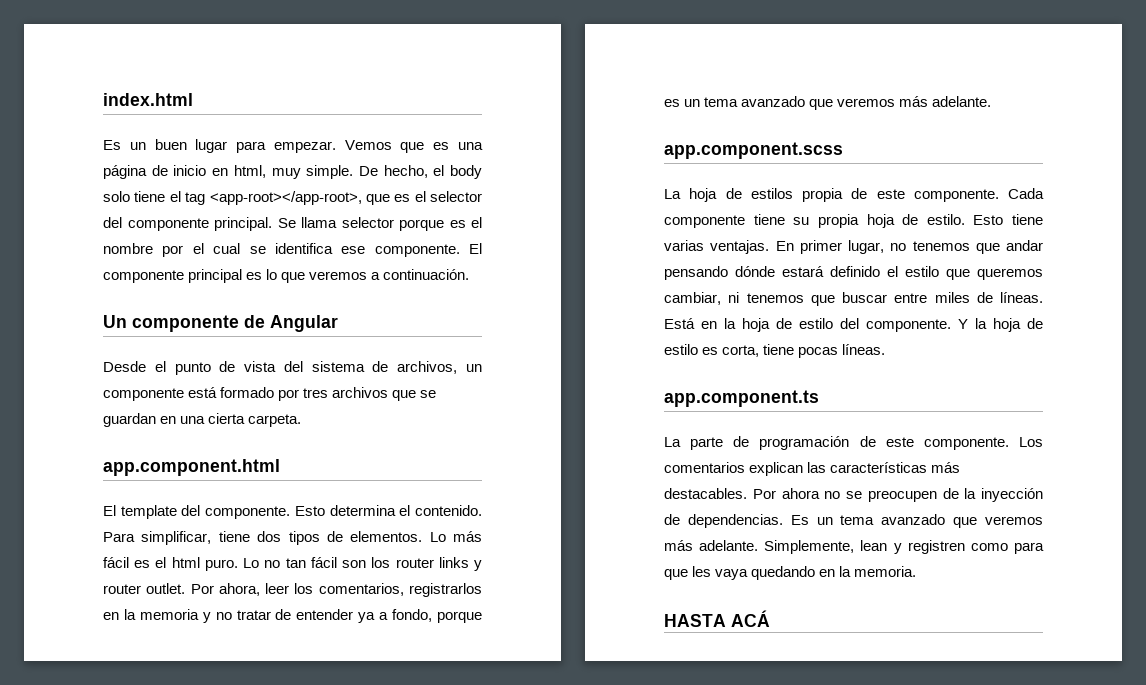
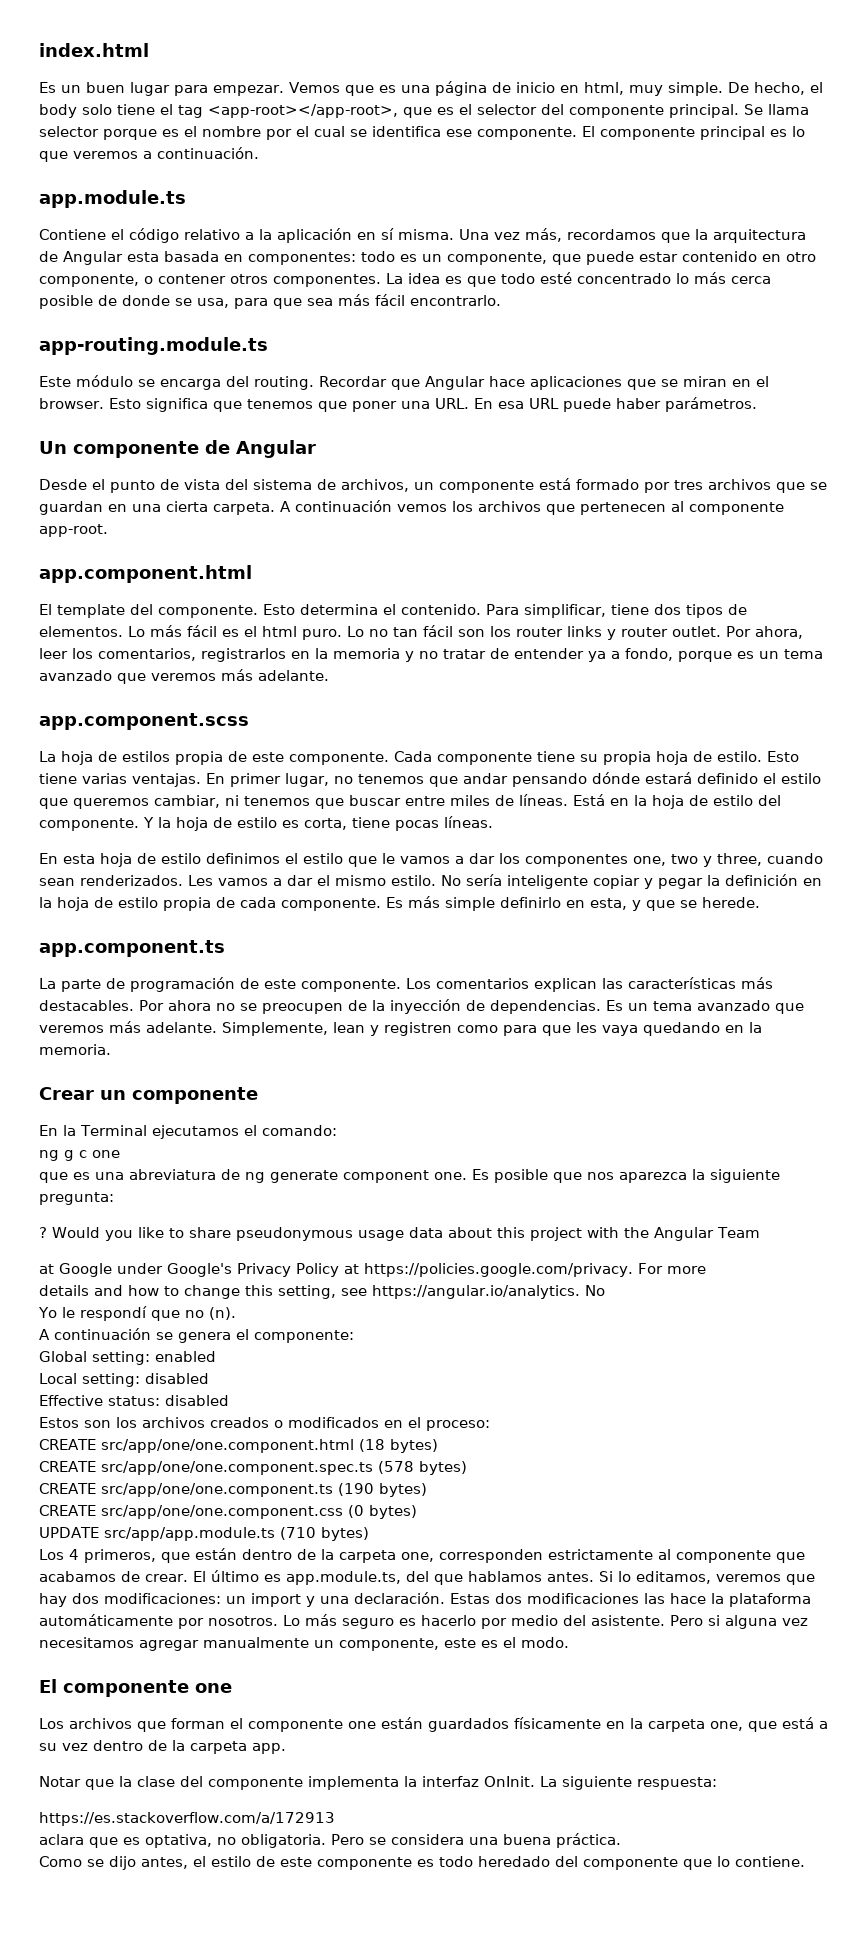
+ app.module.ts
+ Contiene el código relativo a la aplicación en sí misma. Una vez más, recordamos que la arquitectura de Angular esta basada en componentes: todo es un componente, que puede estar contenido en otro componente, o contener otros componentes. La idea es que todo esté concentrado lo más cerca posible de donde se usa, para que sea más fácil encontrarlo.
+ app-routing.module.ts
+ Este módulo se encarga del routing. Recordar que Angular hace aplicaciones que se miran en el browser. Esto significa que tenemos que poner una URL. En esa URL puede haber parámetros.
+ A continuación vemos los archivos que pertenecen al componente app-root.
+ En esta hoja de estilo definimos el estilo que le vamos a dar los componentes one, two y three, cuando sean renderizados. Les vamos a dar el mismo estilo. No sería inteligente copiar y pegar la definición en la hoja de estilo propia de cada componente. Es más simple definirlo en esta, y que se herede.
- HASTA ACÁ
+ Crear un componente
+ En la Terminal ejecutamos el comando:
+ ng g c one
+ que es una abreviatura de ng generate component one. Es posible que nos aparezca la siguiente pregunta:
+ ? Would you like to share pseudonymous usage data about this project with the Angular Team
+ at Google under Google's Privacy Policy at https://policies.google.com/privacy. For more
+ details and how to change this setting, see https://angular.io/analytics. No
+ Yo le respondí que no (n).
+ A continuación se genera el componente:
+ Global setting: enabled
+ Local setting: disabled
+ Effective status: disabled
+ Estos son los archivos creados o modificados en el proceso:
+ CREATE src/app/one/one.component.html (18 bytes)
+ CREATE src/app/one/one.component.spec.ts (578 bytes)
+ CREATE src/app/one/one.component.ts (190 bytes)
+ CREATE src/app/one/one.component.css (0 bytes)
+ UPDATE src/app/app.module.ts (710 bytes)
+ Los 4 primeros, que están dentro de la carpeta one, corresponden estrictamente al componente que acabamos de crear. El último es app.module.ts, del que hablamos antes. Si lo editamos, veremos que hay dos modificaciones: un import y una declaración. Estas dos modificaciones las hace la plataforma automáticamente por nosotros. Lo más seguro es hacerlo por medio del asistente. Pero si alguna vez necesitamos agregar manualmente un componente, este es el modo.
+ El componente one
+ Los archivos que forman el componente one están guardados físicamente en la carpeta one, que está a su vez dentro de la carpeta app.
+ Notar que la clase del componente implementa la interfaz OnInit. La siguiente respuesta:
+ https://es.stackoverflow.com/a/172913
+ aclara que es optativa, no obligatoria. Pero se considera una buena práctica.
+ Como se dijo antes, el estilo de este componente es todo heredado del componente que lo contiene.

